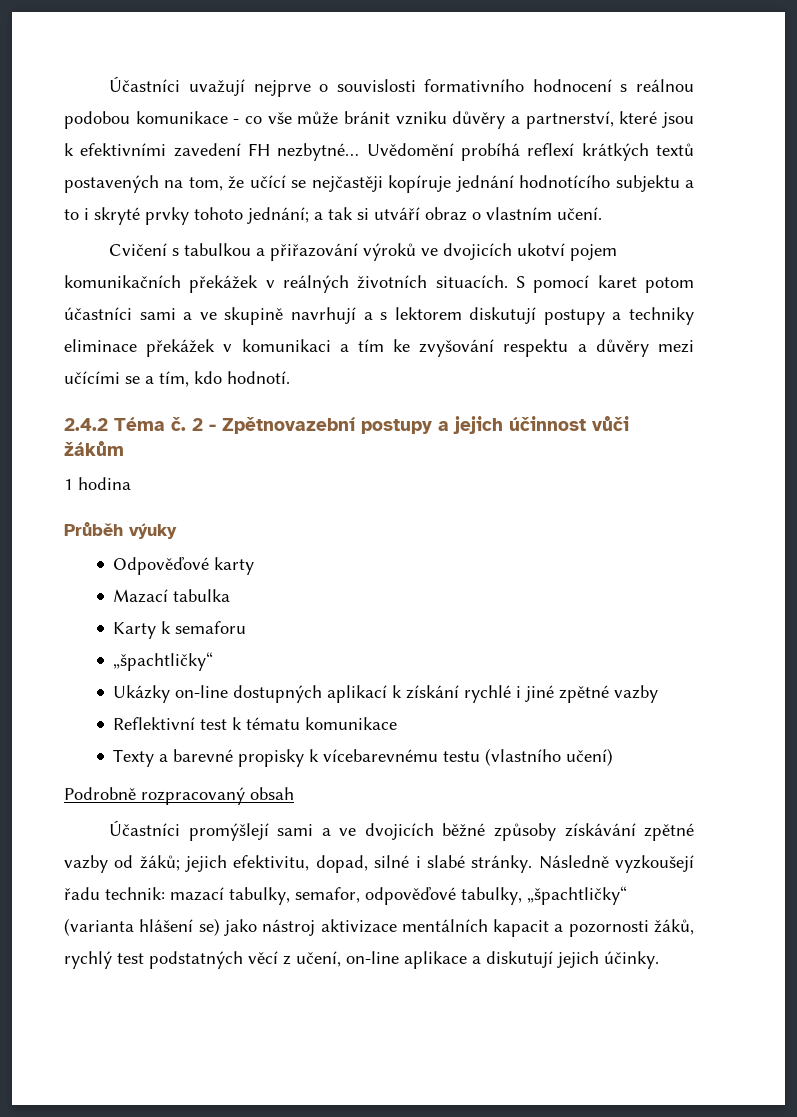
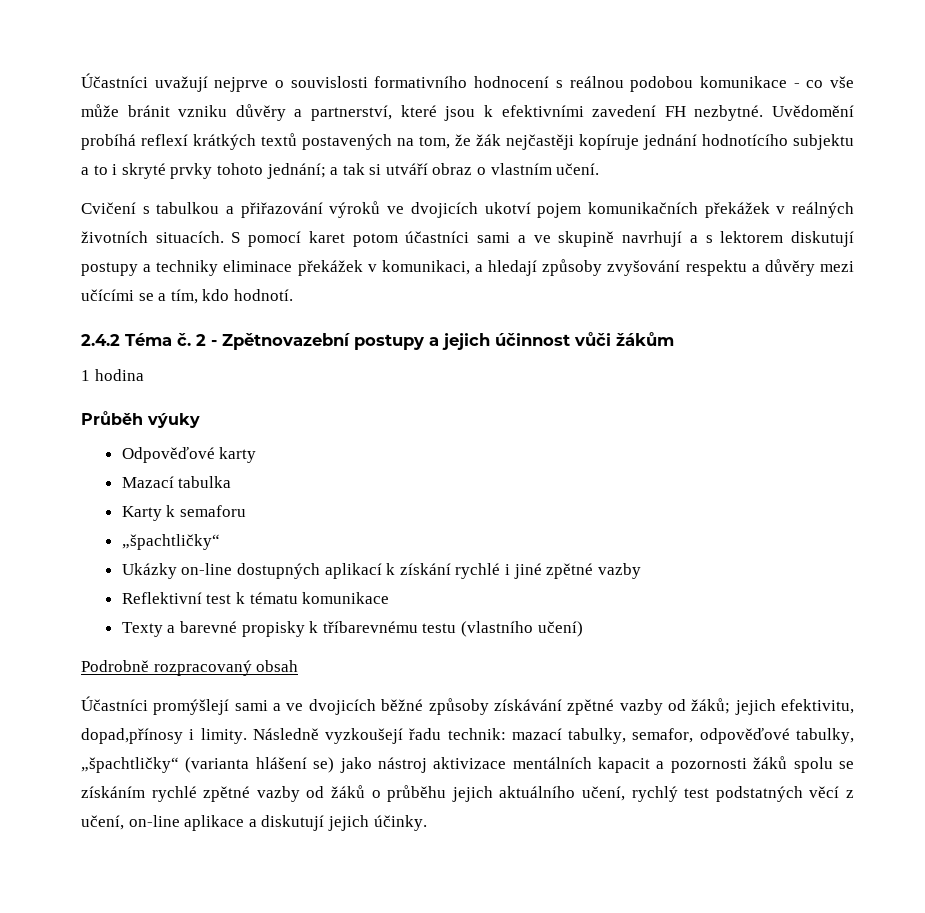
- Účastníci uvažují nejprve o souvislosti formativního hodnocení s reálnou podobou komunikace - co vše může bránit vzniku důvěry a partnerství, které jsou k efektivními zavedení FH nezbytné…
+ Účastníci uvažují nejprve o souvislosti formativního hodnocení s reálnou podobou komunikace - co vše může bránit vzniku důvěry a partnerství, které jsou k efektivními zavedení FH nezbytné.
- Uvědomění probíhá reflexí krátkých textů postavených na tom, že učící se nejčastěji kopíruje jednání hodnotícího subjektu a to i skryté prvky tohoto jednání; a tak si utváří obraz o vlastním učení.
+ Uvědomění probíhá reflexí krátkých textů postavených na tom, že žák nejčastěji kopíruje jednání hodnotícího subjektu a to i skryté prvky tohoto jednání; a tak si utváří obraz o vlastním učení.
- S pomocí karet potom účastníci sami a ve skupině navrhují a s lektorem diskutují postupy a techniky eliminace překážek v komunikaci a tím ke zvyšování respektu a důvěry mezi učícími se a tím, kdo hodnotí.
+ S pomocí karet potom účastníci sami a ve skupině navrhují a s lektorem diskutují postupy a techniky eliminace překážek v komunikaci, a hledají způsoby zvyšování respektu a důvěry mezi učícími se a tím, kdo hodnotí.
- Texty a barevné propisky k vícebarevnému testu (vlastního učení)
+ Texty a barevné propisky k tříbarevnému testu (vlastního učení)
- Účastníci promýšlejí sami a ve dvojicích běžné způsoby získávání zpětné vazby od žáků; jejich efektivitu, dopad, silné i slabé stránky.
+ Účastníci promýšlejí sami a ve dvojicích běžné způsoby získávání zpětné vazby od žáků; jejich efektivitu, dopad,přínosy i limity.
- Následně vyzkoušejí řadu technik: mazací tabulky, semafor, odpověďové tabulky, „špachtličky“ (varianta hlášení se) jako nástroj aktivizace mentálních kapacit a pozornosti žáků, rychlý test podstatných věcí z učení, on-line aplikace a diskutují jejich účinky.
+ Následně vyzkoušejí řadu technik: mazací tabulky, semafor, odpověďové tabulky, „špachtličky“ (varianta hlášení se) jako nástroj aktivizace mentálních kapacit a pozornosti žáků spolu se získáním rychlé zpětné vazby od žáků o průběhu jejich aktuálního učení, rychlý test podstatných věcí z učení, on-line aplikace a diskutují jejich účinky.

